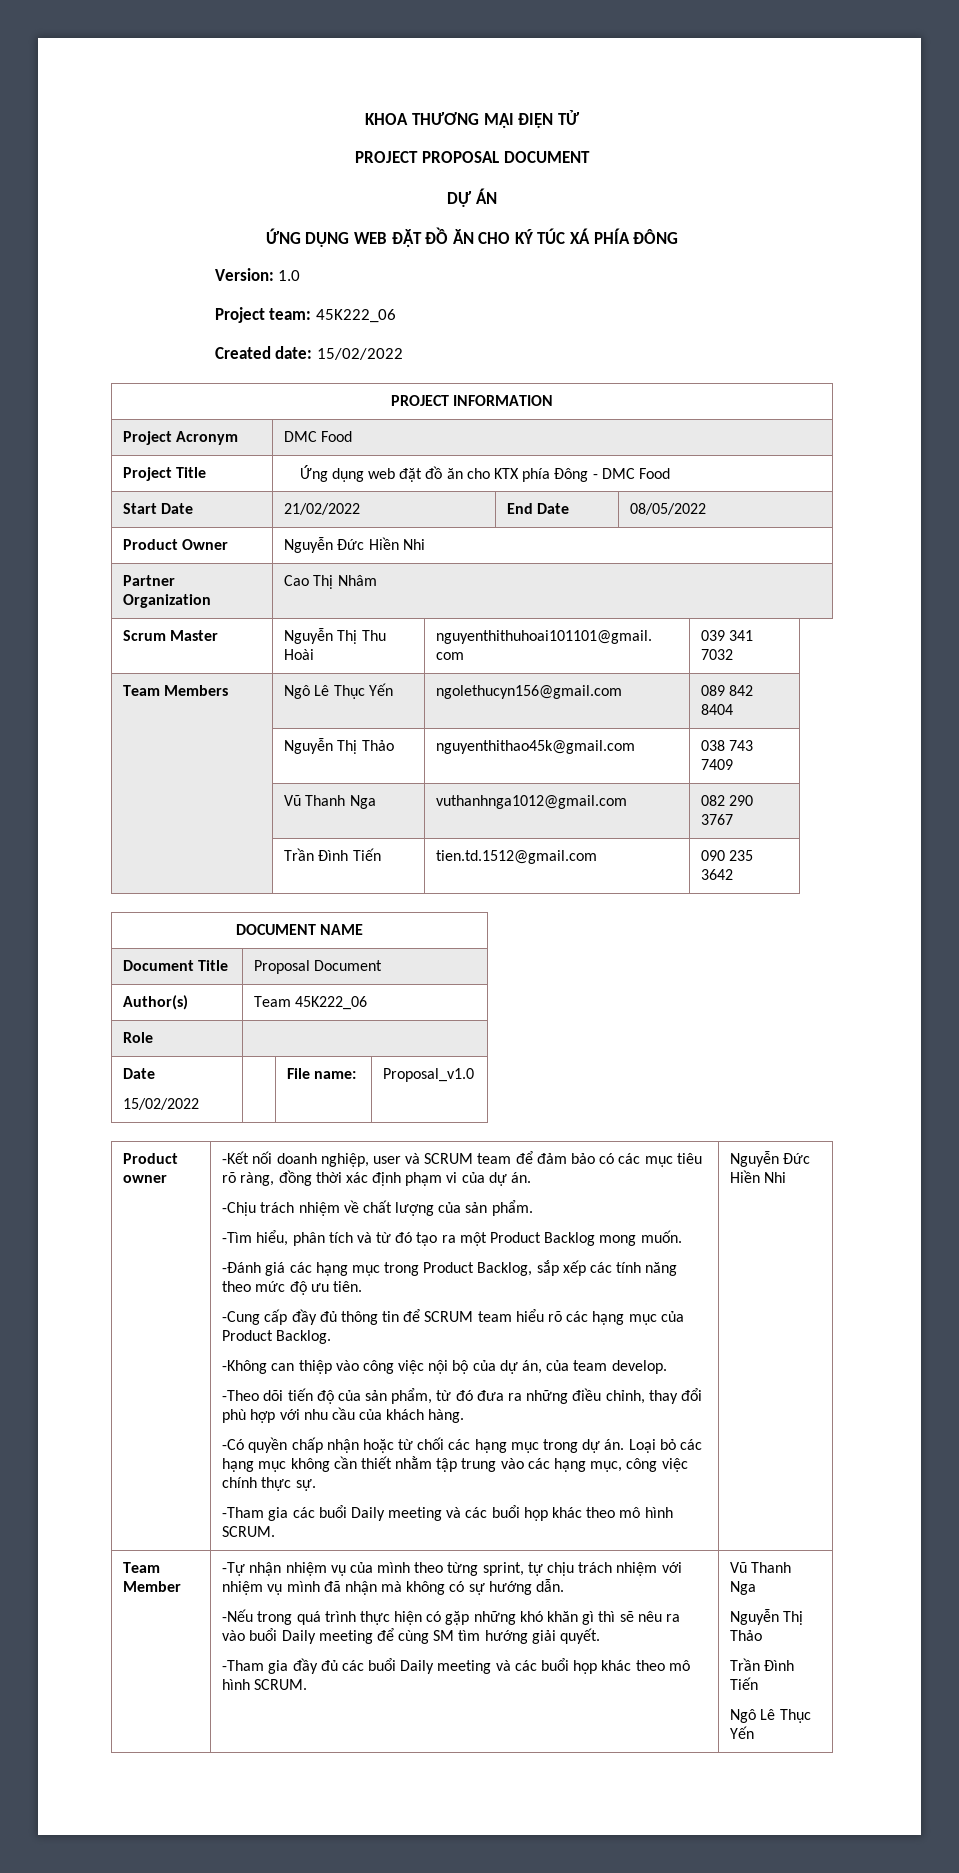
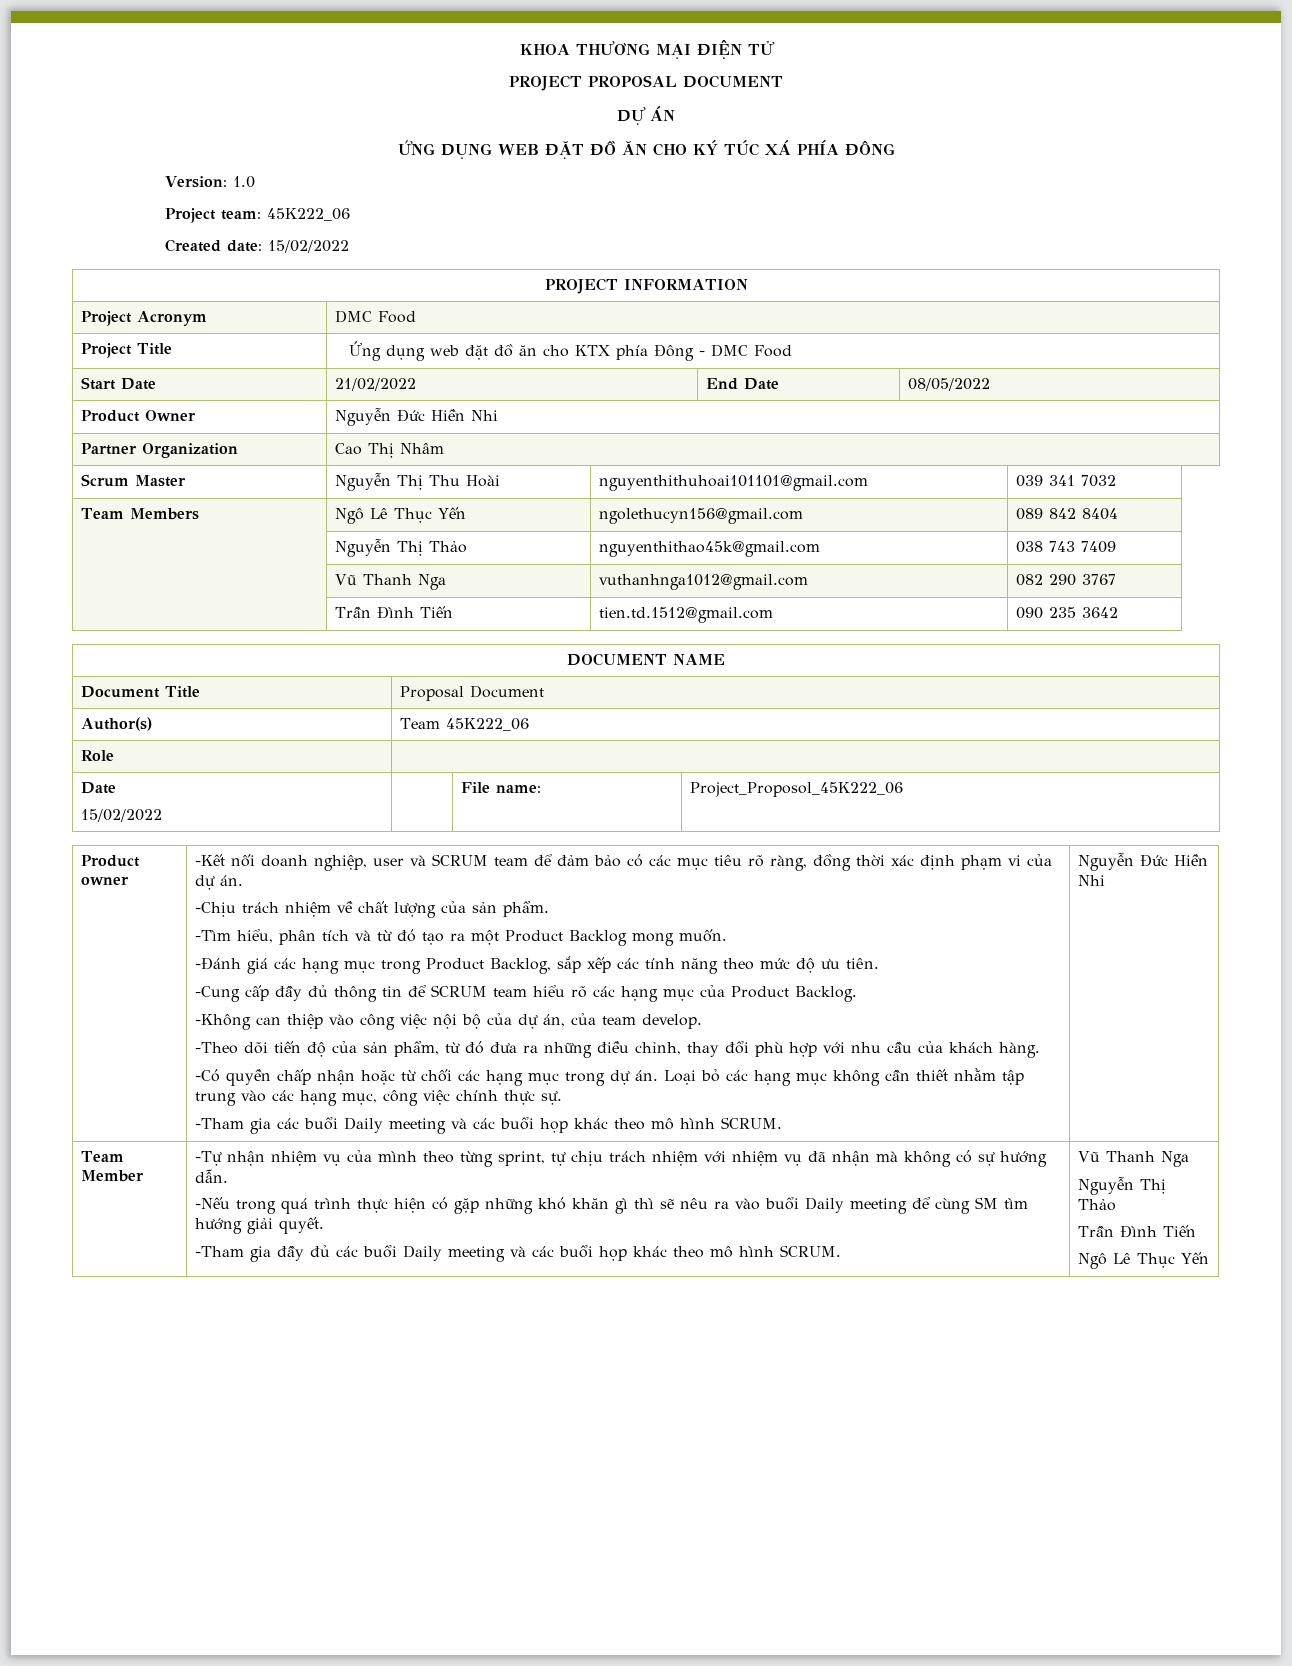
  Role |
  Date
- 15/02/2022 | | File name: | Proposal_v1.0
+ 15/02/2022 | | File name: | Project_Proposol_45K222_06
- -Tự nhận nhiệm vụ của mình theo từng sprint, tự chịu trách nhiệm với nhiệm vụ mình đã nhận mà không có sự hướng dẫn.
+ -Tự nhận nhiệm vụ của mình theo từng sprint, tự chịu trách nhiệm với nhiệm vụ đã nhận mà không có sự hướng dẫn.

